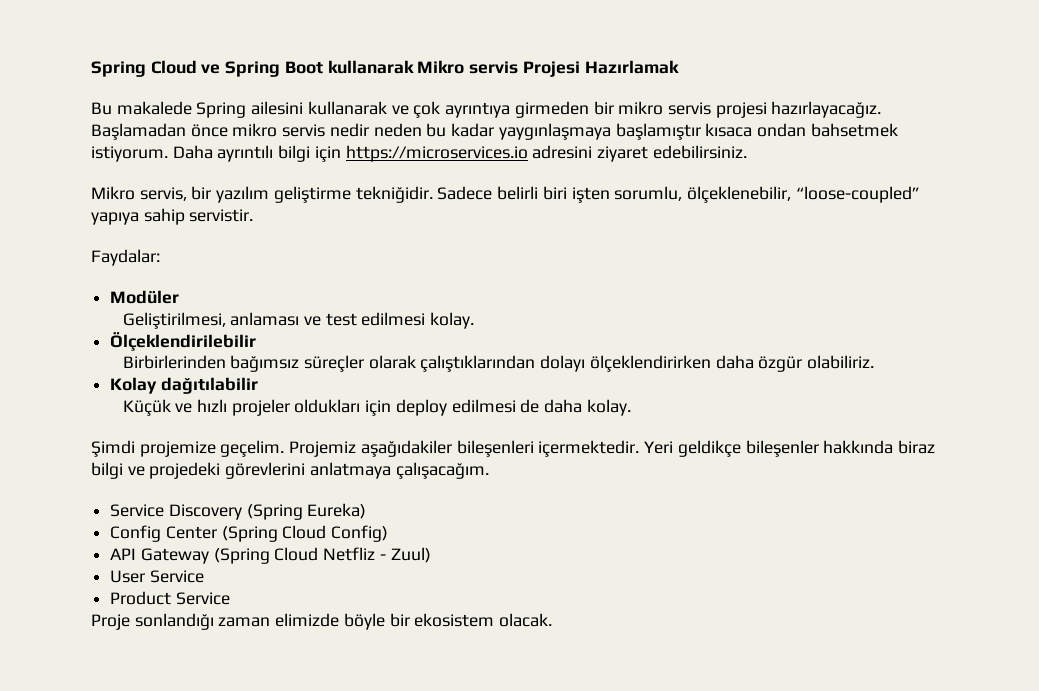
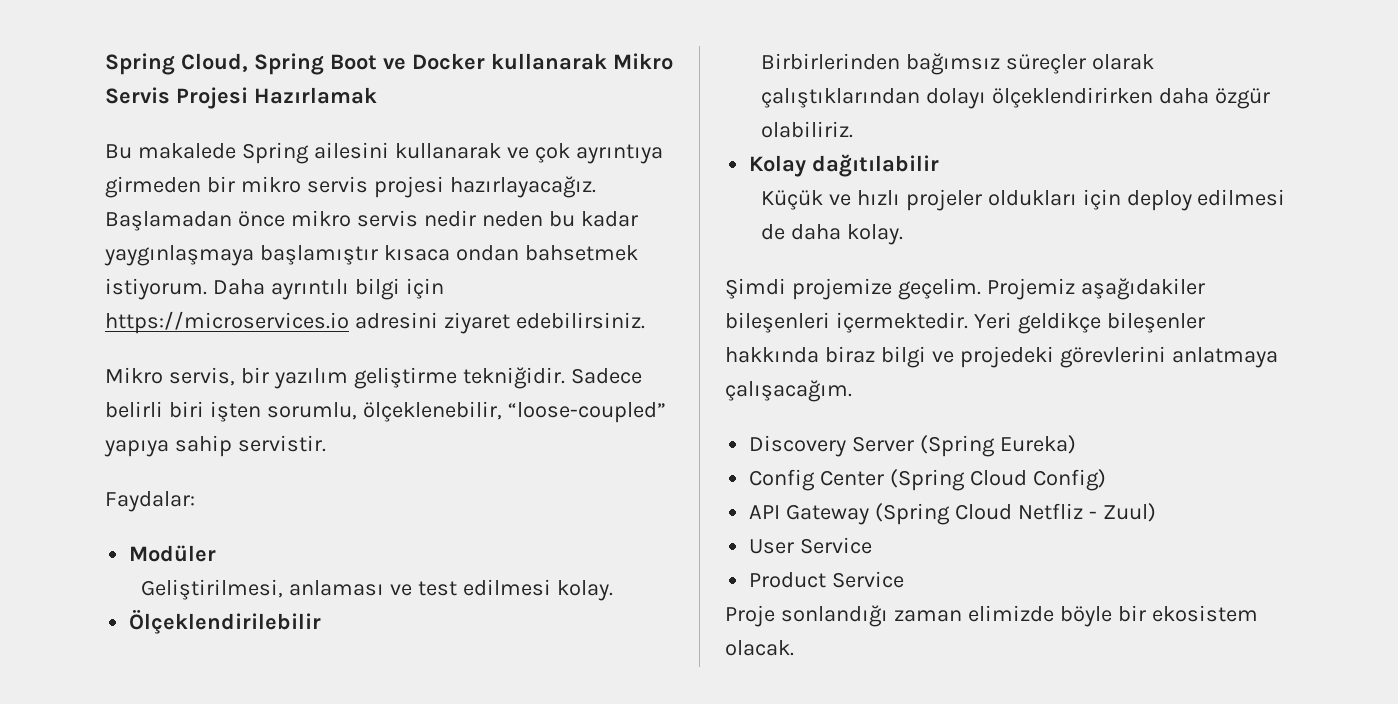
- Spring Cloud ve Spring Boot kullanarak Mikro servis Projesi Hazırlamak
+ Spring Cloud, Spring Boot ve Docker kullanarak Mikro Servis Projesi Hazırlamak
- Service Discovery (Spring Eureka)
+ Discovery Server (Spring Eureka)

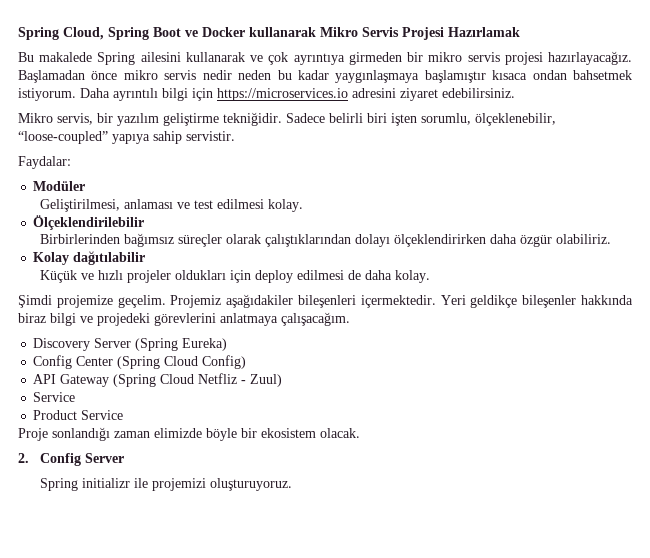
  API Gateway (Spring Cloud Netfliz - Zuul)
- User Service
+ Service
+ 2. Config Server
+ Spring initializr ile projemizi oluşturuyoruz.

